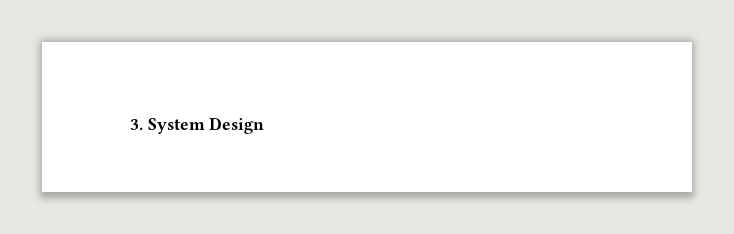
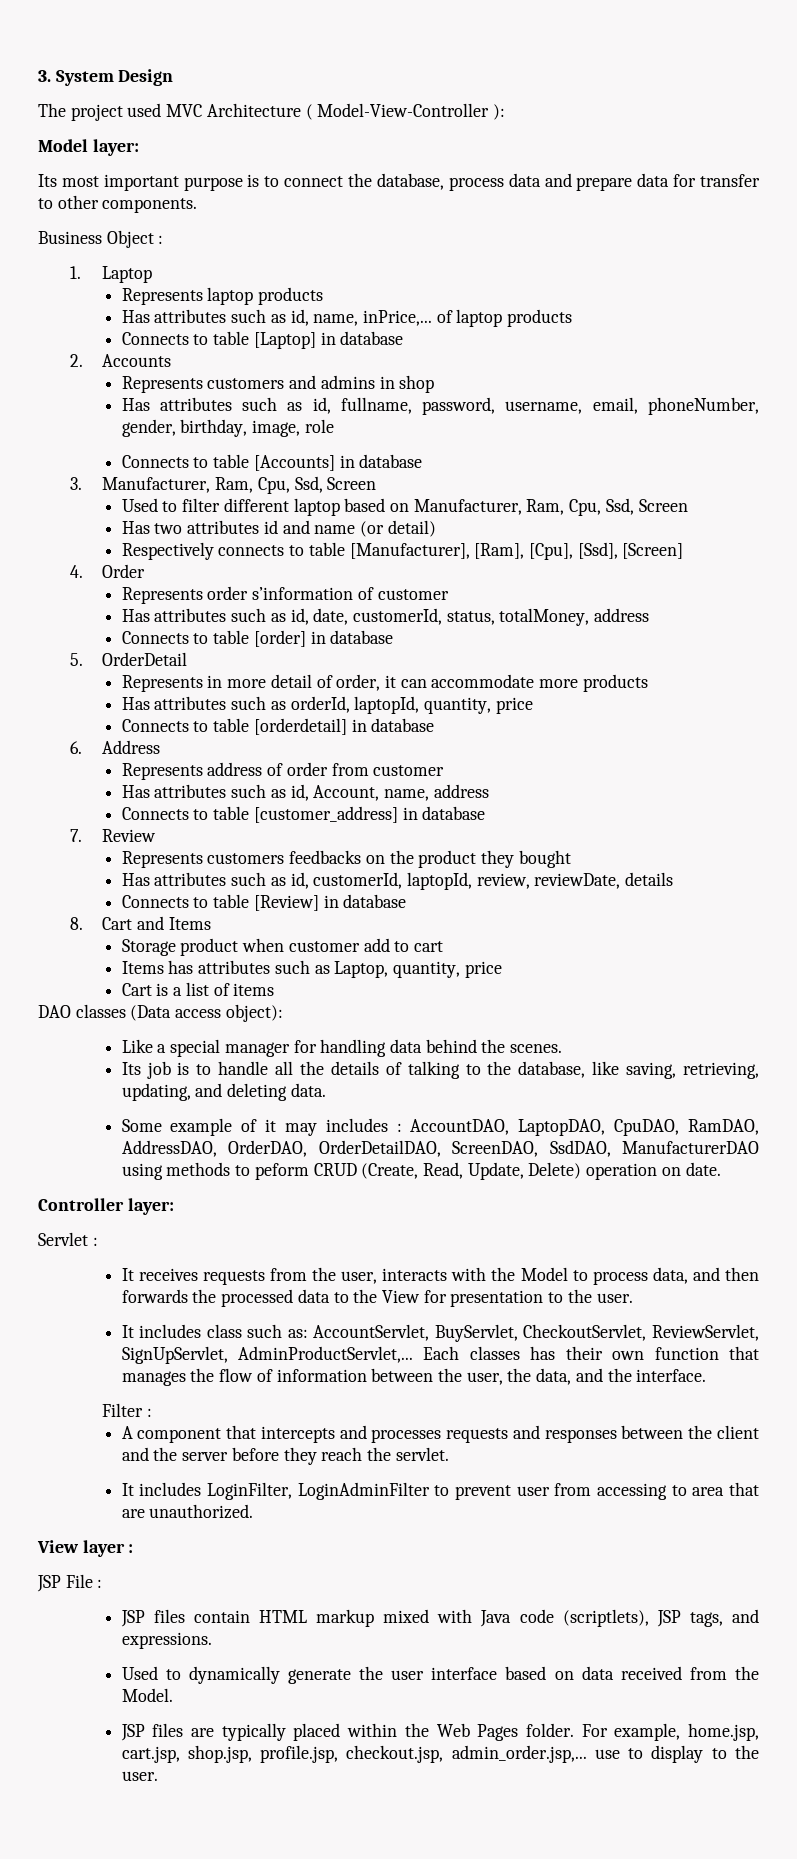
+ The project used MVC Architecture ( Model-View-Controller ):
+ Model layer:
+ Its most important purpose is to connect the database, process data and prepare data for transfer to other components.
+ Business Object :
+ 1. Laptop
+ Represents laptop products
+ Has attributes such as id, name, inPrice,... of laptop products
+ Connects to table [Laptop] in database
+ 2. Accounts
+ Represents customers and admins in shop
+ Has attributes such as id, fullname, password, username, email, phoneNumber, gender, birthday, image, role
+ Connects to table [Accounts] in database
+ 3. Manufacturer, Ram, Cpu, Ssd, Screen
+ Used to filter different laptop based on Manufacturer, Ram, Cpu, Ssd, Screen
+ Has two attributes id and name (or detail)
+ Respectively connects to table [Manufacturer], [Ram], [Cpu], [Ssd], [Screen]
+ 4. Order
+ Represents order s’information of customer
+ Has attributes such as id, date, customerId, status, totalMoney, address
+ Connects to table [order] in database
+ 5. OrderDetail
+ Represents in more detail of order, it can accommodate more products
+ Has attributes such as orderId, laptopId, quantity, price
+ Connects to table [orderdetail] in database
+ 6. Address
+ Represents address of order from customer
+ Has attributes such as id, Account, name, address
+ Connects to table [customer_address] in database
+ 7. Review
+ Represents customers feedbacks on the product they bought
+ Has attributes such as id, customerId, laptopId, review, reviewDate, details
+ Connects to table [Review] in database
+ 8. Cart and Items
+ Storage product when customer add to cart
+ Items has attributes such as Laptop, quantity, price
+ Cart is a list of items
+ DAO classes (Data access object):
+ Like a special manager for handling data behind the scenes.
+ Its job is to handle all the details of talking to the database, like saving, retrieving, updating, and deleting data.
+ Some example of it may includes : AccountDAO, LaptopDAO, CpuDAO, RamDAO, AddressDAO, OrderDAO, OrderDetailDAO, ScreenDAO, SsdDAO, ManufacturerDAO using methods to peform CRUD (Create, Read, Update, Delete) operation on date.
+ Controller layer:
+ Servlet :
+ It receives requests from the user, interacts with the Model to process data, and then forwards the processed data to the View for presentation to the user.
+ It includes class such as: AccountServlet, BuyServlet, CheckoutServlet, ReviewServlet, SignUpServlet, AdminProductServlet,... Each classes has their own function that manages the flow of information between the user, the data, and the interface.
+ Filter :
+ A component that intercepts and processes requests and responses between the client and the server before they reach the servlet.
+ It includes LoginFilter, LoginAdminFilter to prevent user from accessing to area that are unauthorized.
+ View layer :
+ JSP File :
+ JSP files contain HTML markup mixed with Java code (scriptlets), JSP tags, and expressions.
+ Used to dynamically generate the user interface based on data received from the Model.
+ JSP files are typically placed within the Web Pages folder. For example, home.jsp, cart.jsp, shop.jsp, profile.jsp, checkout.jsp, admin_order.jsp,... use to display to the user.

